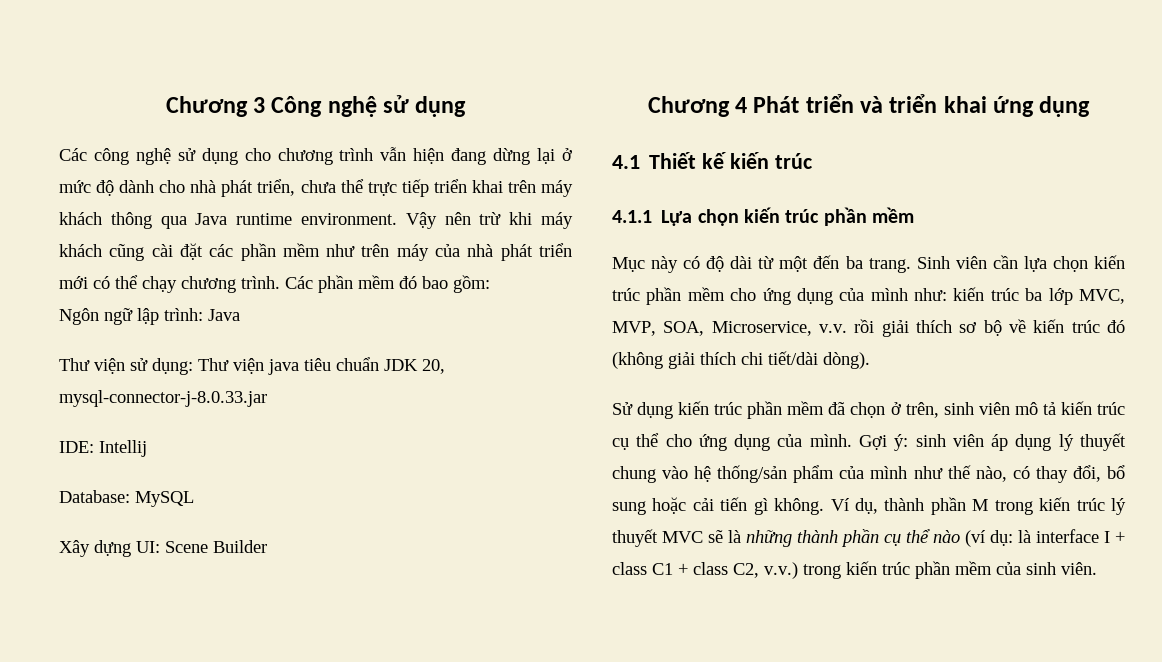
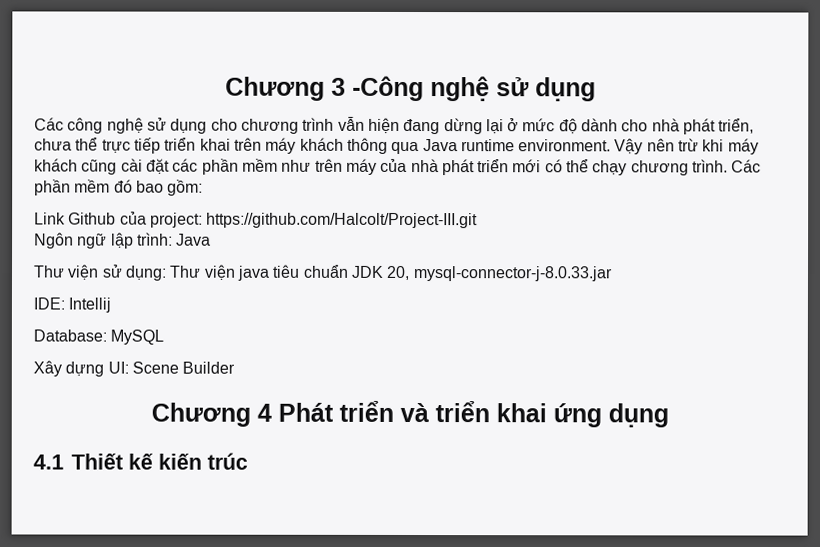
- Chương 3 Công nghệ sử dụng
+ Chương 3 -Công nghệ sử dụng
+ Link Github của project: https://github.com/Halcolt/Project-III.git
- 4.1.1 Lựa chọn kiến trúc phần mềm
- Mục này có độ dài từ một đến ba trang. Sinh viên cần lựa chọn kiến trúc phần mềm cho ứng dụng của mình như: kiến trúc ba lớp MVC, MVP, SOA, Microservice, v.v. rồi giải thích sơ bộ về kiến trúc đó (không giải thích chi tiết/dài dòng).
- Sử dụng kiến trúc phần mềm đã chọn ở trên, sinh viên mô tả kiến trúc cụ thể cho ứng dụng của mình. Gợi ý: sinh viên áp dụng lý thuyết chung vào hệ thống/sản phẩm của mình như thế nào, có thay đổi, bổ sung hoặc cải tiến gì không. Ví dụ, thành phần M trong kiến trúc lý thuyết MVC sẽ là những thành phần cụ thể nào (ví dụ: là interface I + class C1 + class C2, v.v.) trong kiến trúc phần mềm của sinh viên.

